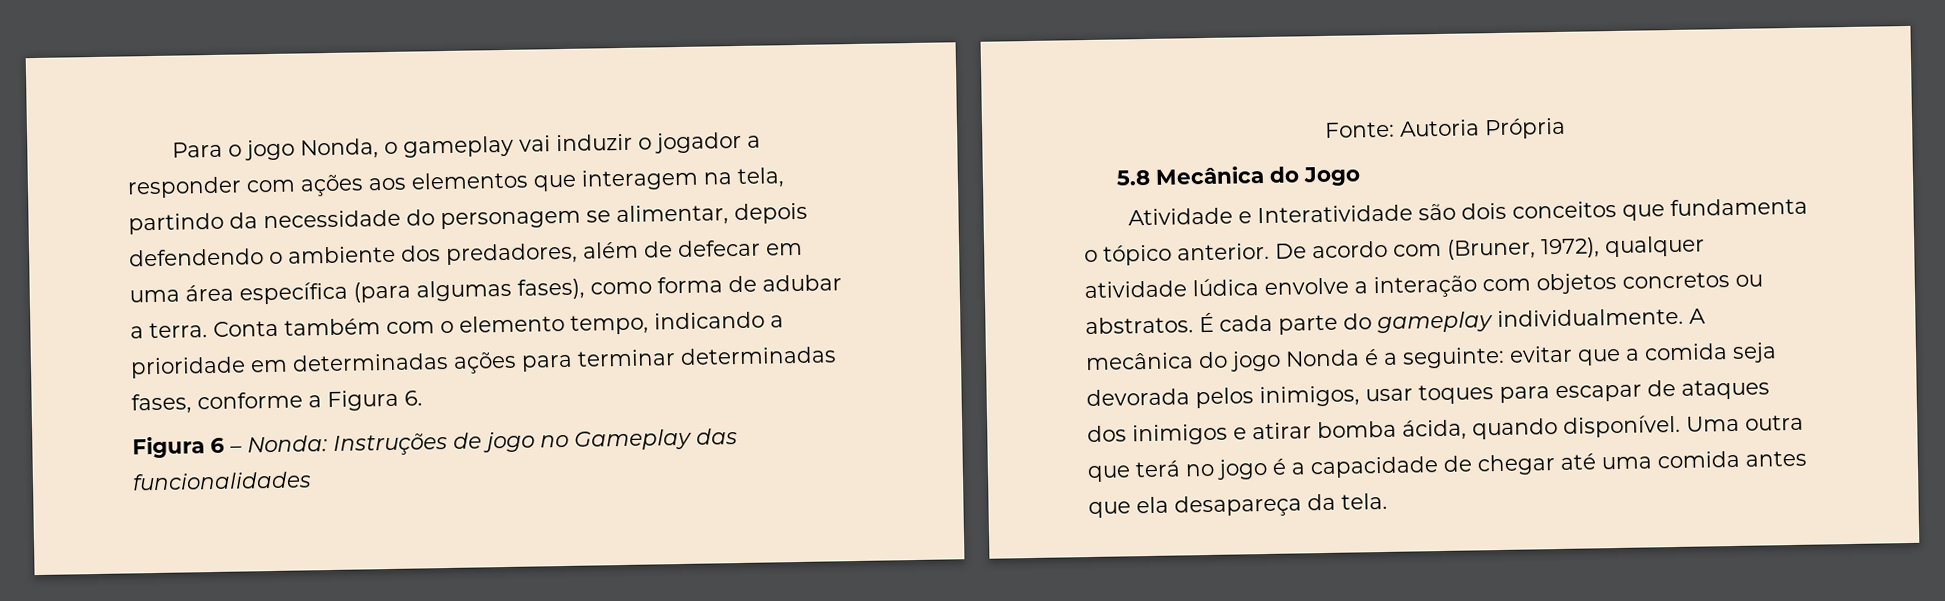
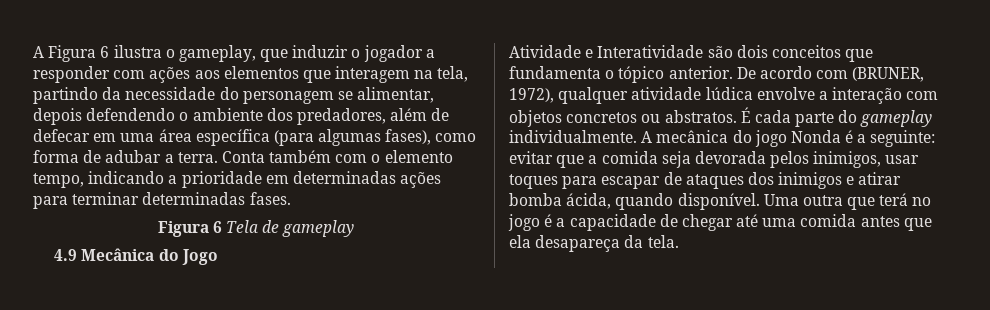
- Para o jogo Nonda, o gameplay vai induzir o jogador a responder com ações aos elementos que interagem na tela, partindo da necessidade do personagem se alimentar, depois defendendo o ambiente dos predadores, além de defecar em uma área específica (para algumas fases), como forma de adubar a terra.
+ A Figura 6 ilustra o gameplay, que induzir o jogador a responder com ações aos elementos que interagem na tela, partindo da necessidade do personagem se alimentar, depois defendendo o ambiente dos predadores, além de defecar em uma área específica (para algumas fases), como forma de adubar a terra.
- Conta também com o elemento tempo, indicando a prioridade em determinadas ações para terminar determinadas fases, conforme a Figura 6.
- Figura 6 – Nonda: Instruções de jogo no Gameplay das funcionalidades
- Fonte: Autoria Própria
- 5.8 Mecânica do Jogo
+ Conta também com o elemento tempo, indicando a prioridade em determinadas ações para terminar determinadas fases.
+ Figura 6 Tela de gameplay
+ 4.9 Mecânica do Jogo
- De acordo com (Bruner, 1972), qualquer atividade lúdica envolve a interação com objetos concretos ou abstratos.
+ De acordo com (BRUNER, 1972), qualquer atividade lúdica envolve a interação com objetos concretos ou abstratos.

